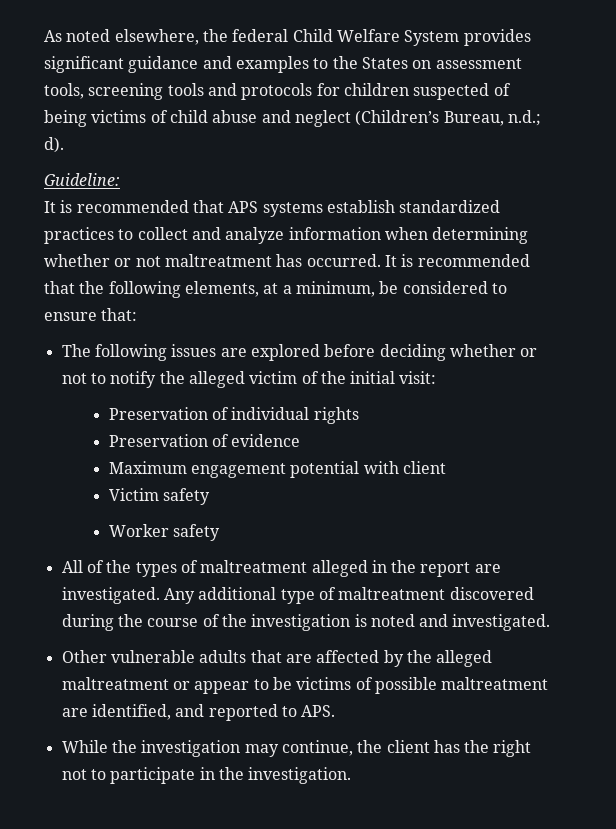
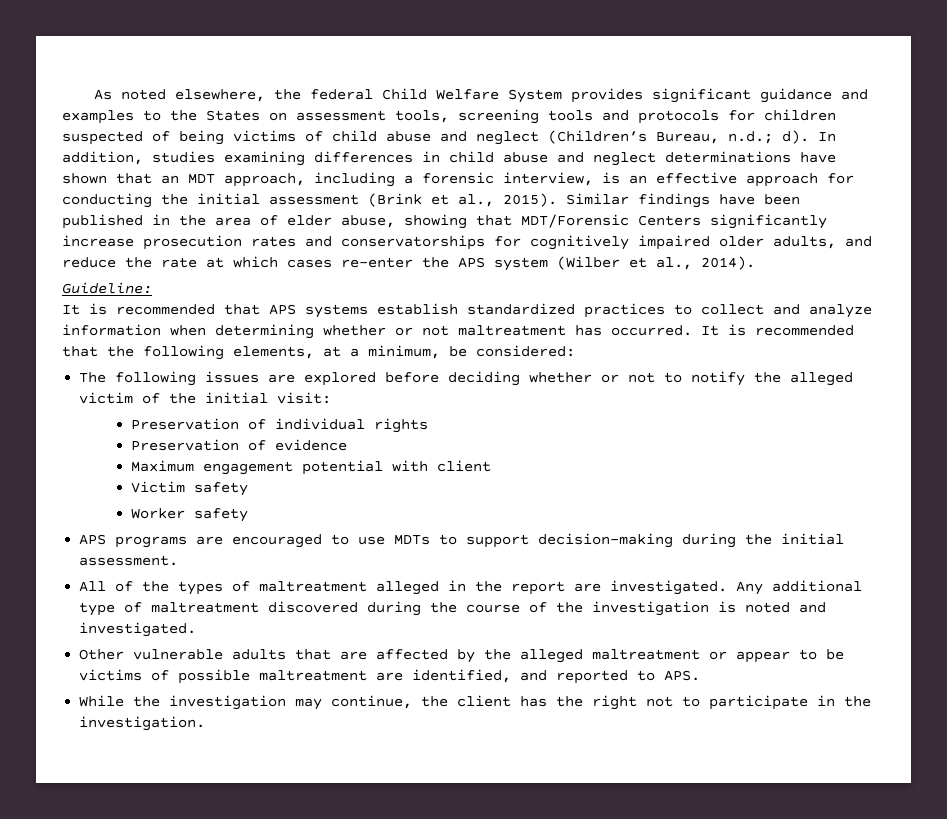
+ In addition, studies examining differences in child abuse and neglect determinations have shown that an MDT approach, including a forensic interview, is an effective approach for conducting the initial assessment (Brink et al., 2015). Similar findings have been published in the area of elder abuse, showing that MDT/Forensic Centers significantly increase prosecution rates and conservatorships for cognitively impaired older adults, and reduce the rate at which cases re-enter the APS system (Wilber et al., 2014).
- It is recommended that the following elements, at a minimum, be considered to ensure that:
+ It is recommended that the following elements, at a minimum, be considered:
+ APS programs are encouraged to use MDTs to support decision-making during the initial assessment.

